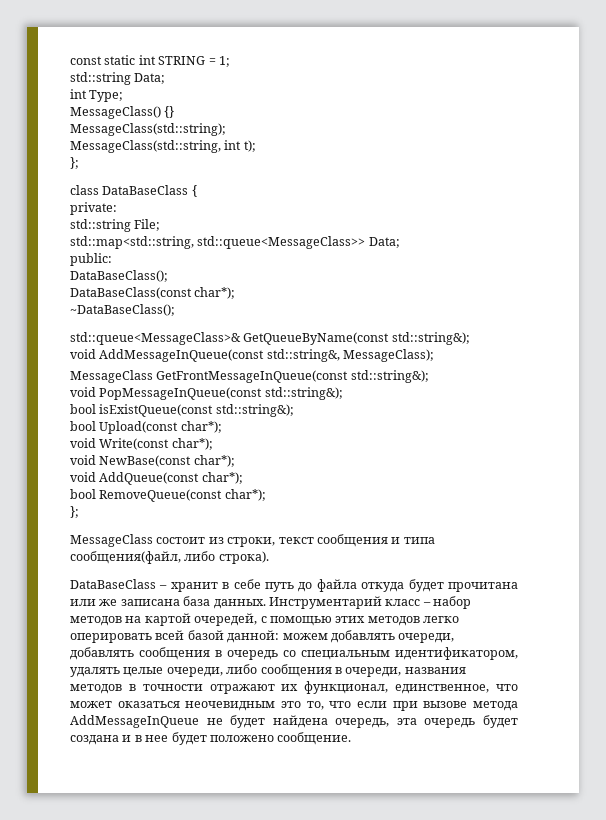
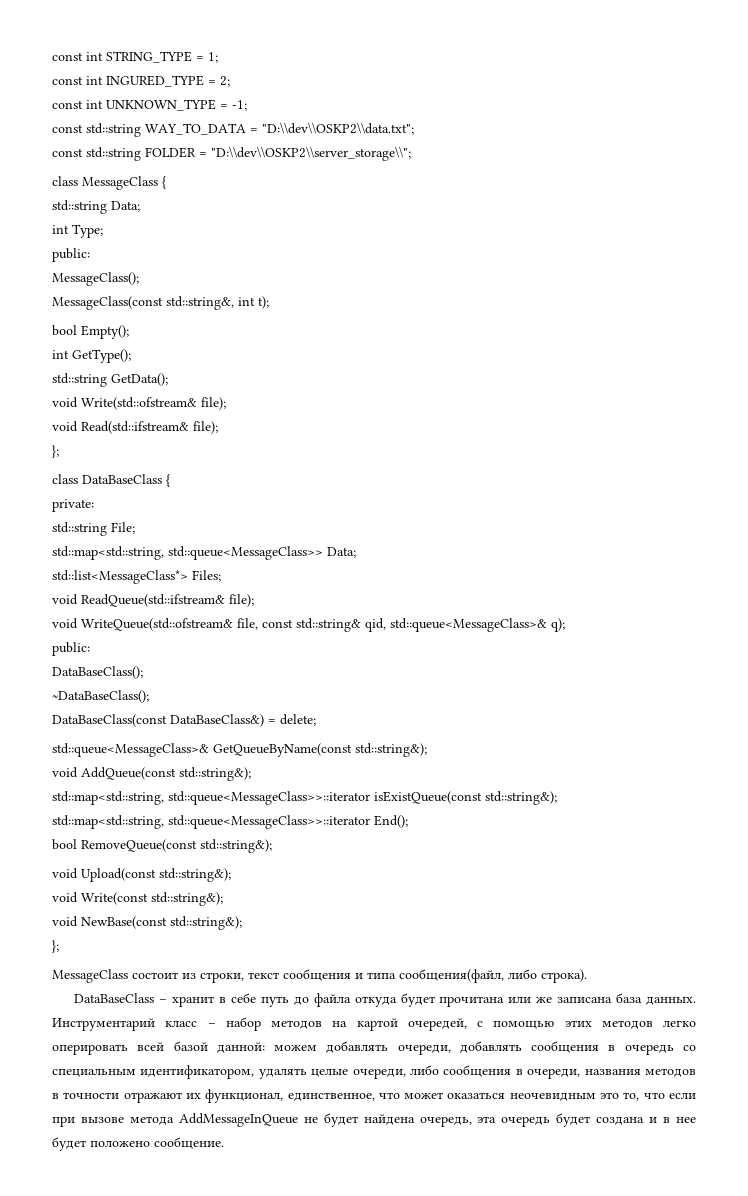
- const static int STRING = 1;
+ const int STRING_TYPE = 1;
+ const int INGURED_TYPE = 2;
+ const int UNKNOWN_TYPE = -1;
+ const std::string WAY_TO_DATA = "D:\\dev\\OSKP2\\data.txt";
+ const std::string FOLDER = "D:\\dev\\OSKP2\\server_storage\\";
+ class MessageClass {
  std::string Data;
  int Type;
- MessageClass() {}
- MessageClass(std::string);
- MessageClass(std::string, int t);
+ public:
+ MessageClass();
+ MessageClass(const std::string&, int t);
+ bool Empty();
+ int GetType();
+ std::string GetData();
+ void Write(std::ofstream& file);
+ void Read(std::ifstream& file);
+ std::list<MessageClass*> Files;
+ void ReadQueue(std::ifstream& file);
+ void WriteQueue(std::ofstream& file, const std::string& qid, std::queue<MessageClass>& q);
+ ~DataBaseClass();
- DataBaseClass(const char*);
- ~DataBaseClass();
+ DataBaseClass(const DataBaseClass&) = delete;
- void AddMessageInQueue(const std::string&, MessageClass);
- MessageClass GetFrontMessageInQueue(const std::string&);
- void PopMessageInQueue(const std::string&);
- bool isExistQueue(const std::string&);
- bool Upload(const char*);
+ void AddQueue(const std::string&);
+ std::map<std::string, std::queue<MessageClass>>::iterator isExistQueue(const std::string&);
+ std::map<std::string, std::queue<MessageClass>>::iterator End();
+ bool RemoveQueue(const std::string&);
+ void Upload(const std::string&);
- void Write(const char*);
+ void Write(const std::string&);
- void NewBase(const char*);
- void AddQueue(const char*);
- bool RemoveQueue(const char*);
+ void NewBase(const std::string&);

